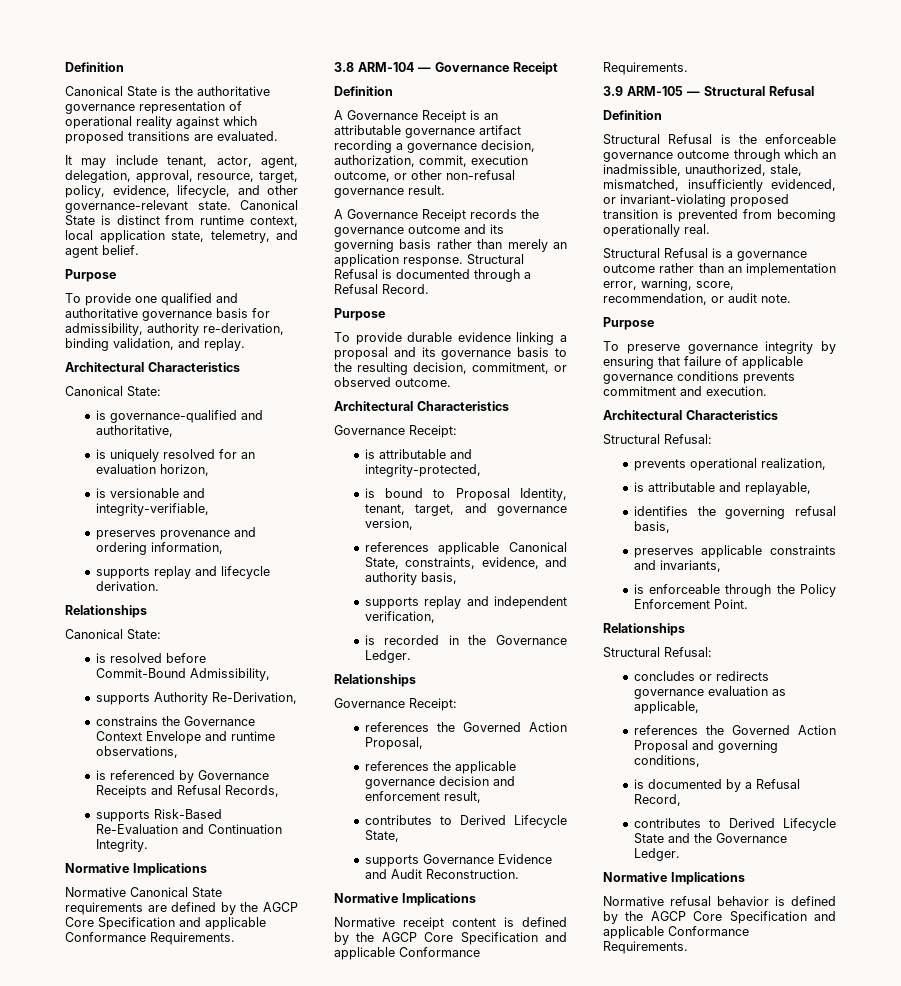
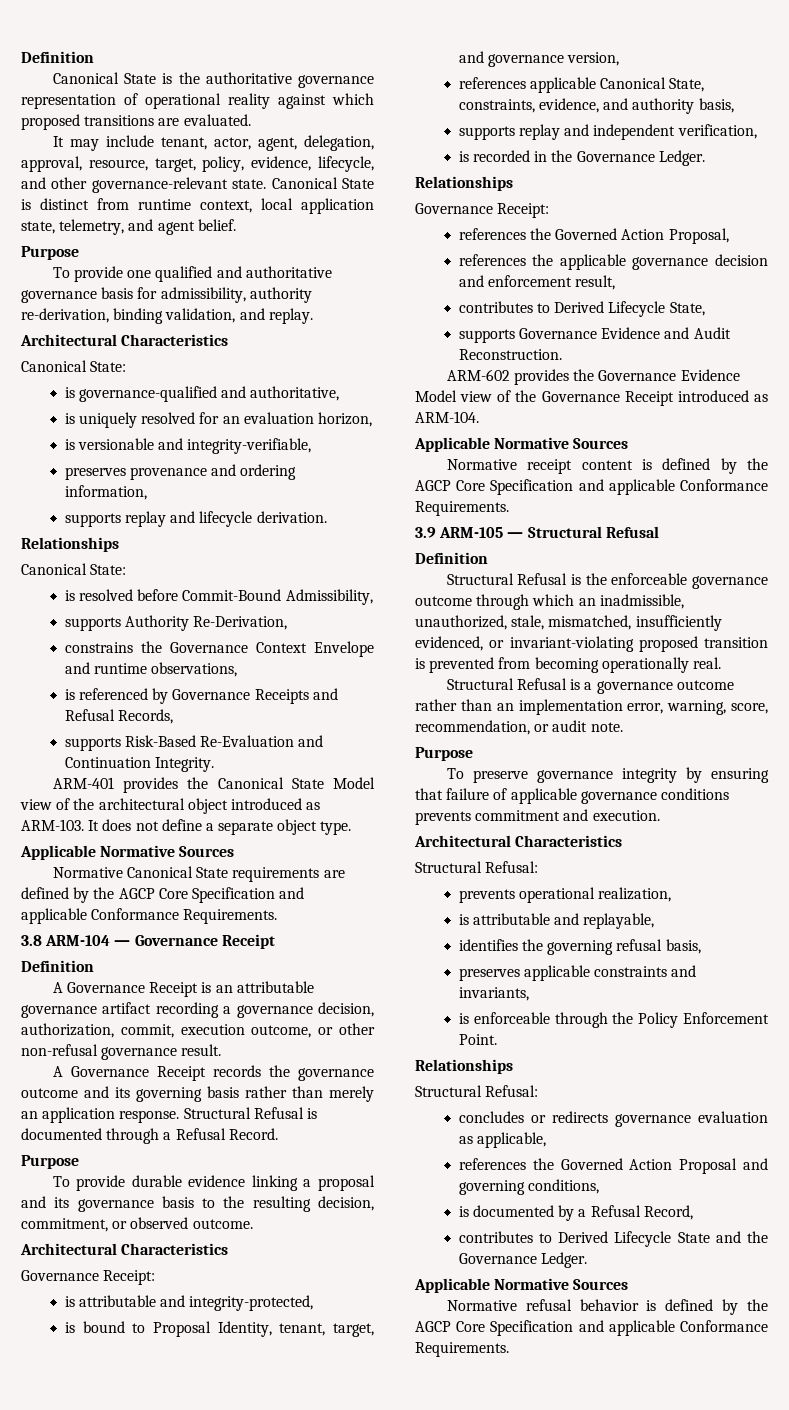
  supports Risk-Based Re-Evaluation and Continuation Integrity.
- Normative Implications
+ ARM-401 provides the Canonical State Model view of the architectural object introduced as ARM-103. It does not define a separate object type.
+ Applicable Normative Sources
  supports Governance Evidence and Audit Reconstruction.
- Normative Implications
+ ARM-602 provides the Governance Evidence Model view of the Governance Receipt introduced as ARM-104.
+ Applicable Normative Sources
  contributes to Derived Lifecycle State and the Governance Ledger.
- Normative Implications
+ Applicable Normative Sources

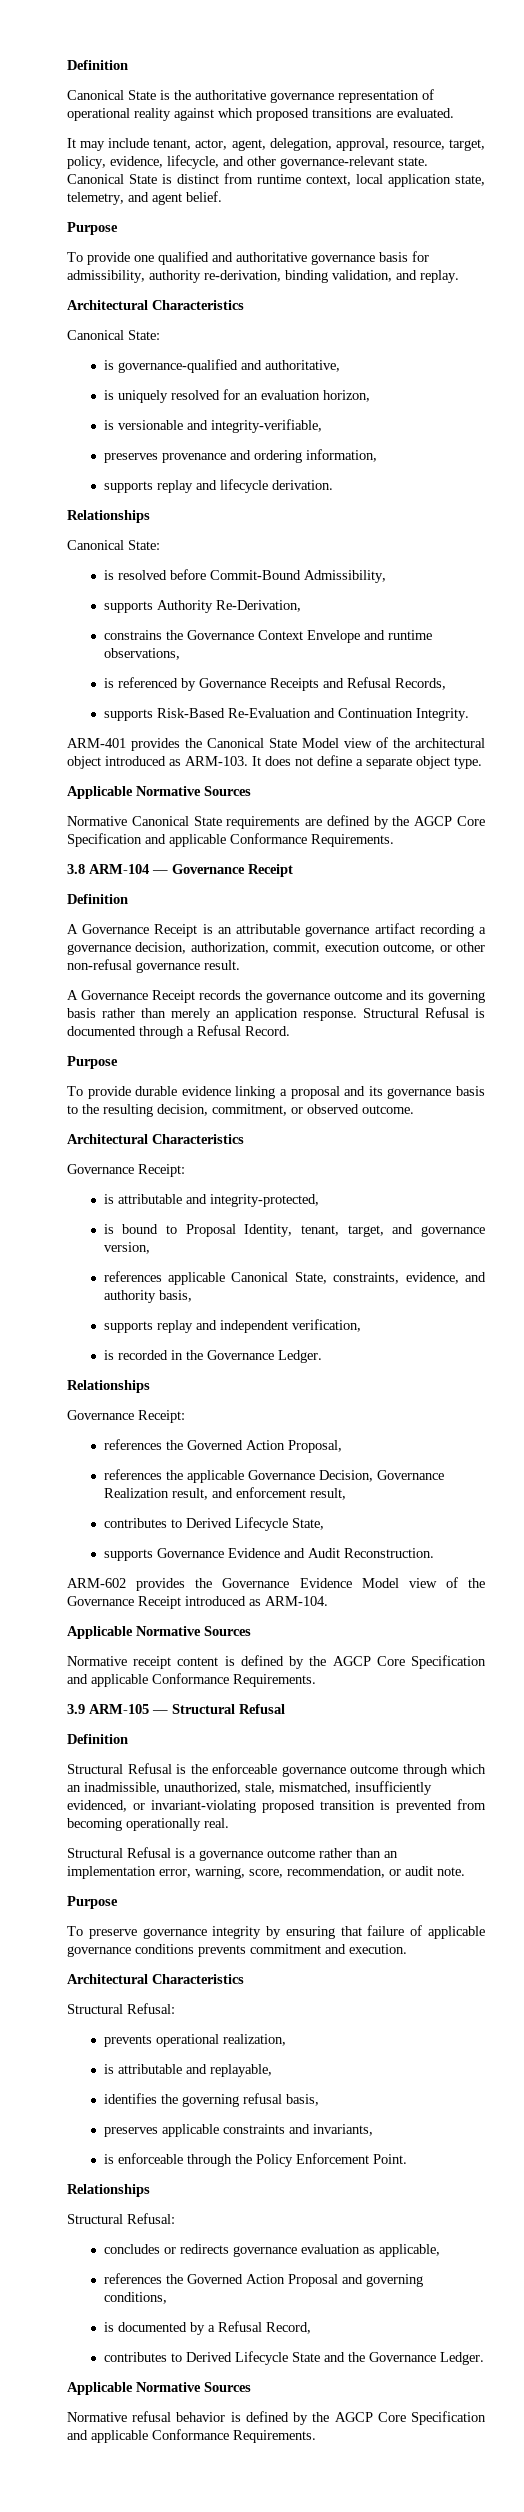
- references the applicable governance decision and enforcement result,
+ references the applicable Governance Decision, Governance Realization result, and enforcement result,

